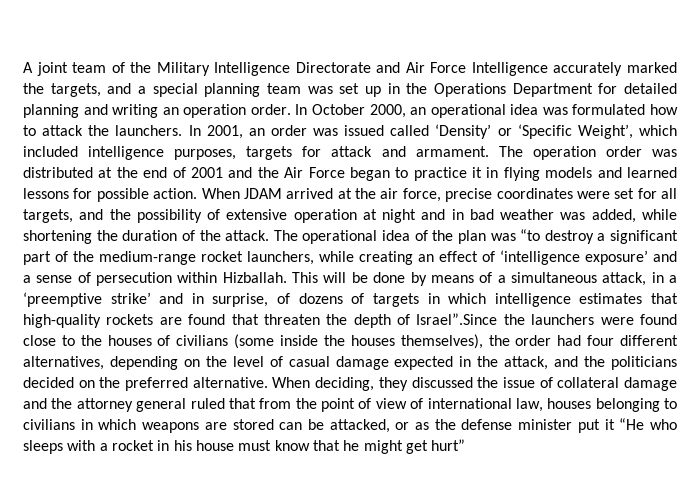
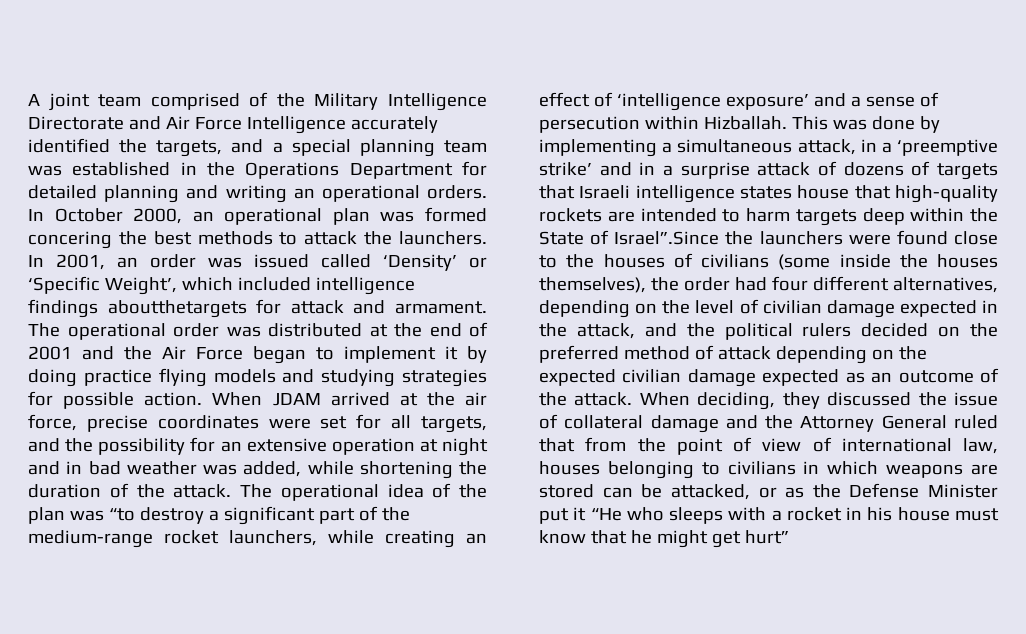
- A joint team of the Military Intelligence Directorate and Air Force Intelligence accurately marked the targets, and a special planning team was set up in the Operations Department for detailed planning and writing an operation order.
+ A joint team comprised of the Military Intelligence Directorate and Air Force Intelligence accurately identified the targets, and a special planning team was established in the Operations Department for detailed planning and writing an operational orders.
- In October 2000, an operational idea was formulated how to attack the launchers.
+ In October 2000, an operational plan was formed concering the best methods to attack the launchers.
- In 2001, an order was issued called ‘Density’ or ‘Specific Weight’, which included intelligence purposes, targets for attack and armament.
+ In 2001, an order was issued called ‘Density’ or ‘Specific Weight’, which included intelligence findings aboutthetargets for attack and armament.
- The operation order was distributed at the end of 2001 and the Air Force began to practice it in flying models and learned lessons for possible action.
+ The operational order was distributed at the end of 2001 and the Air Force began to implement it by doing practice flying models and studying strategies for possible action.
- When JDAM arrived at the air force, precise coordinates were set for all targets, and the possibility of extensive operation at night and in bad weather was added, while shortening the duration of the attack.
+ When JDAM arrived at the air force, precise coordinates were set for all targets, and the possibility for an extensive operation at night and in bad weather was added, while shortening the duration of the attack.
- This will be done by means of a simultaneous attack, in a ‘preemptive strike’ and in surprise, of dozens of targets in which intelligence estimates that high-quality rockets are found that threaten the depth of Israel”.Since the launchers were found close to the houses of civilians (some inside the houses themselves), the order had four different alternatives, depending on the level of casual damage expected in the attack, and the politicians decided on the preferred alternative.
+ This was done by implementing a simultaneous attack, in a ‘preemptive strike’ and in a surprise attack of dozens of targets that Israeli intelligence states house that high-quality rockets are intended to harm targets deep within the State of Israel”.Since the launchers were found close to the houses of civilians (some inside the houses themselves), the order had four different alternatives, depending on the level of civilian damage expected in the attack, and the political rulers decided on the preferred method of attack depending on the expected civilian damage expected as an outcome of the attack.
- When deciding, they discussed the issue of collateral damage and the attorney general ruled that from the point of view of international law, houses belonging to civilians in which weapons are stored can be attacked, or as the defense minister put it “He who sleeps with a rocket in his house must know that he might get hurt”
+ When deciding, they discussed the issue of collateral damage and the Attorney General ruled that from the point of view of international law, houses belonging to civilians in which weapons are stored can be attacked, or as the Defense Minister put it “He who sleeps with a rocket in his house must know that he might get hurt”

